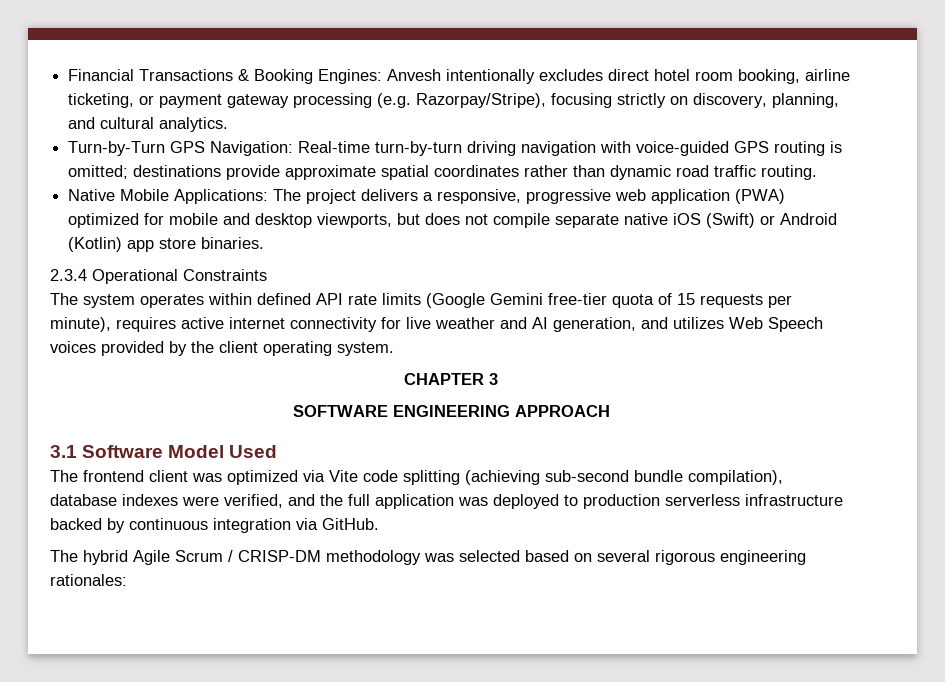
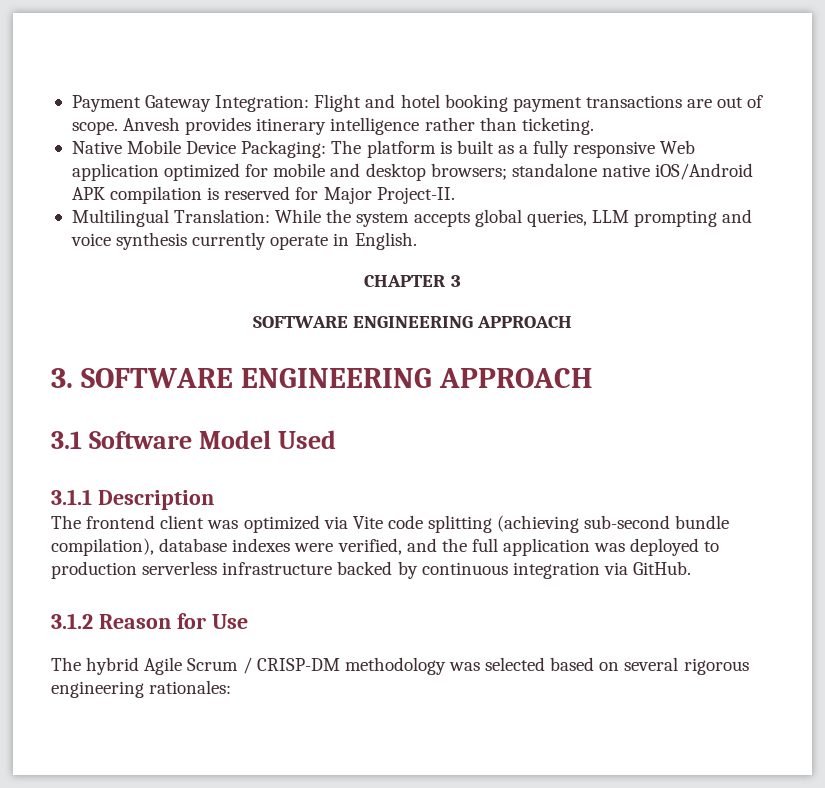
- Financial Transactions & Booking Engines: Anvesh intentionally excludes direct hotel room booking, airline ticketing, or payment gateway processing (e.g. Razorpay/Stripe), focusing strictly on discovery, planning, and cultural analytics.
- Turn-by-Turn GPS Navigation: Real-time turn-by-turn driving navigation with voice-guided GPS routing is omitted; destinations provide approximate spatial coordinates rather than dynamic road traffic routing.
- Native Mobile Applications: The project delivers a responsive, progressive web application (PWA) optimized for mobile and desktop viewports, but does not compile separate native iOS (Swift) or Android (Kotlin) app store binaries.
- 2.3.4 Operational Constraints
- The system operates within defined API rate limits (Google Gemini free-tier quota of 15 requests per minute), requires active internet connectivity for live weather and AI generation, and utilizes Web Speech voices provided by the client operating system.
+ Payment Gateway Integration: Flight and hotel booking payment transactions are out of scope. Anvesh provides itinerary intelligence rather than ticketing.
+ Native Mobile Device Packaging: The platform is built as a fully responsive Web application optimized for mobile and desktop browsers; standalone native iOS/Android APK compilation is reserved for Major Project-II.
+ Multilingual Translation: While the system accepts global queries, LLM prompting and voice synthesis currently operate in English.
+ 3. SOFTWARE ENGINEERING APPROACH
+ 3.1.1 Description
+ 3.1.2 Reason for Use

